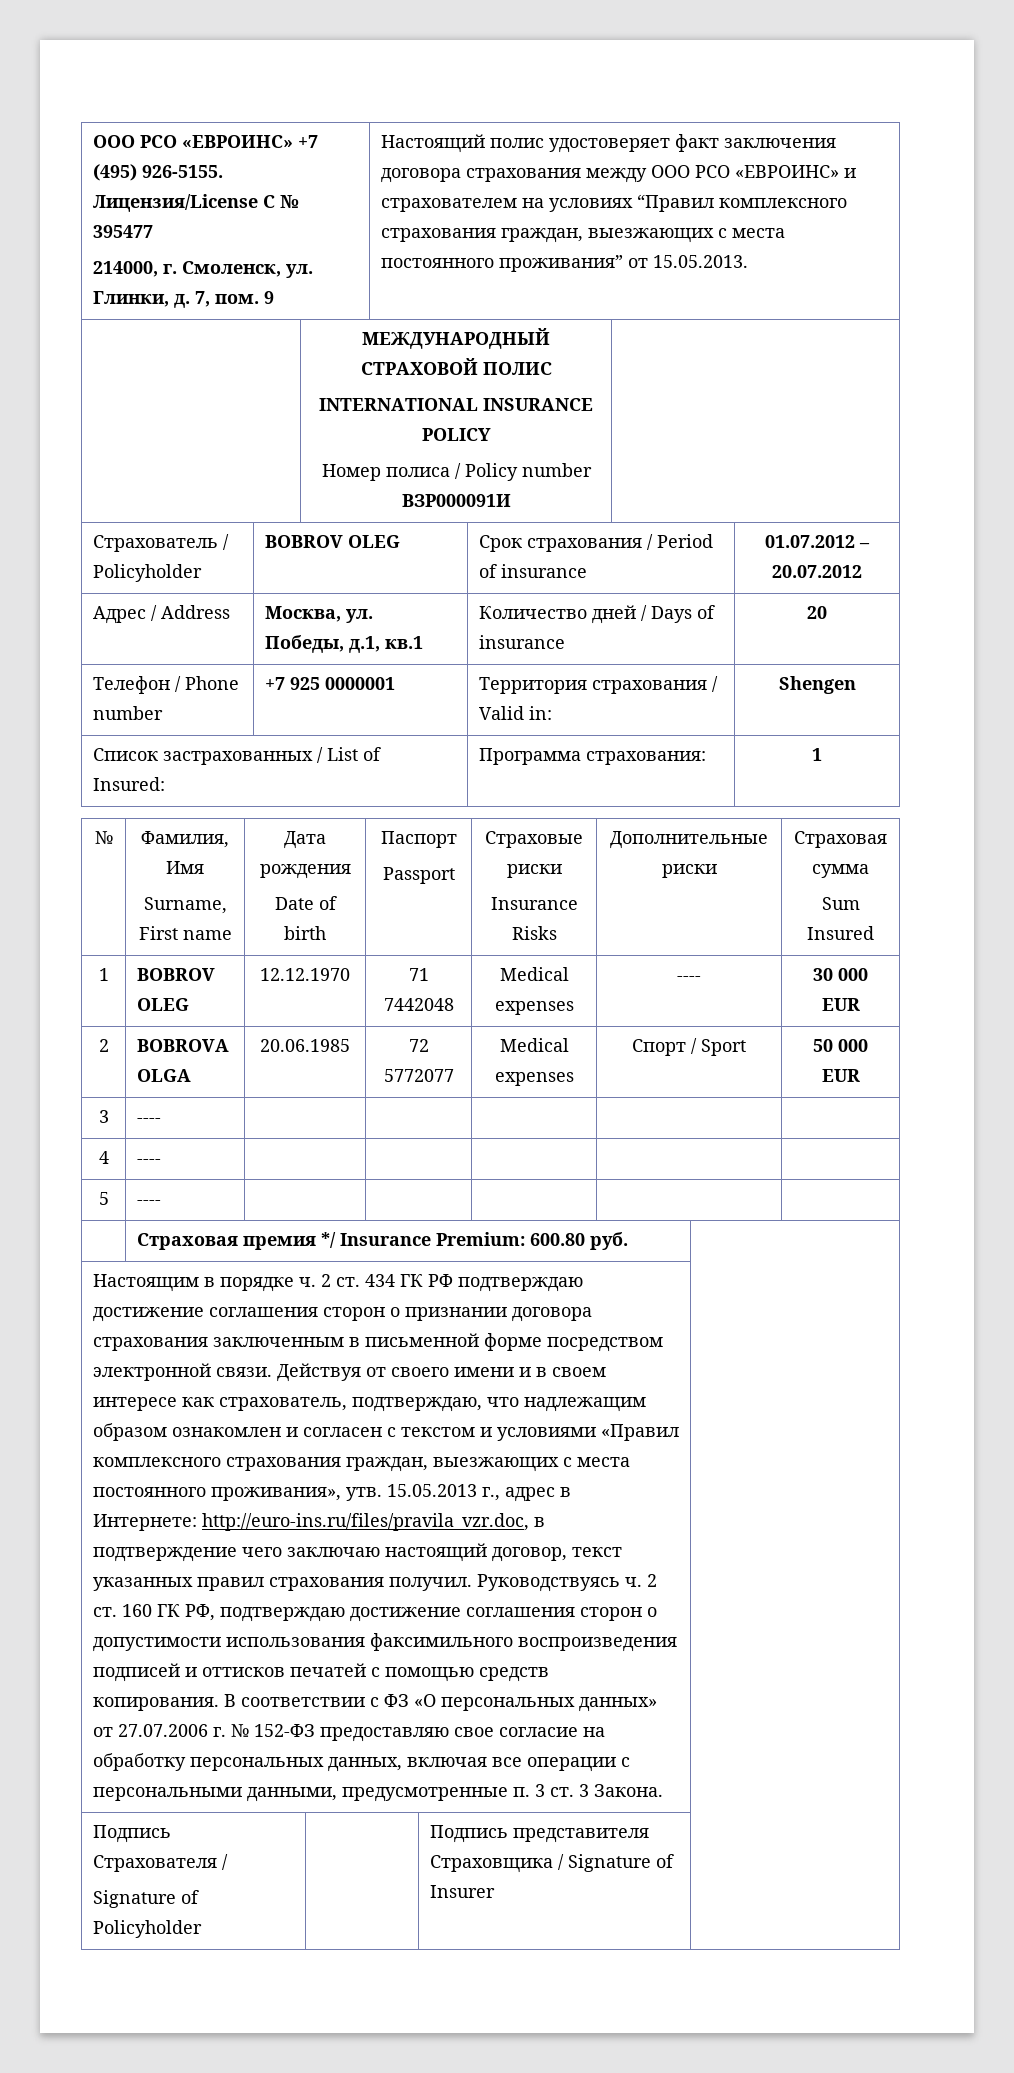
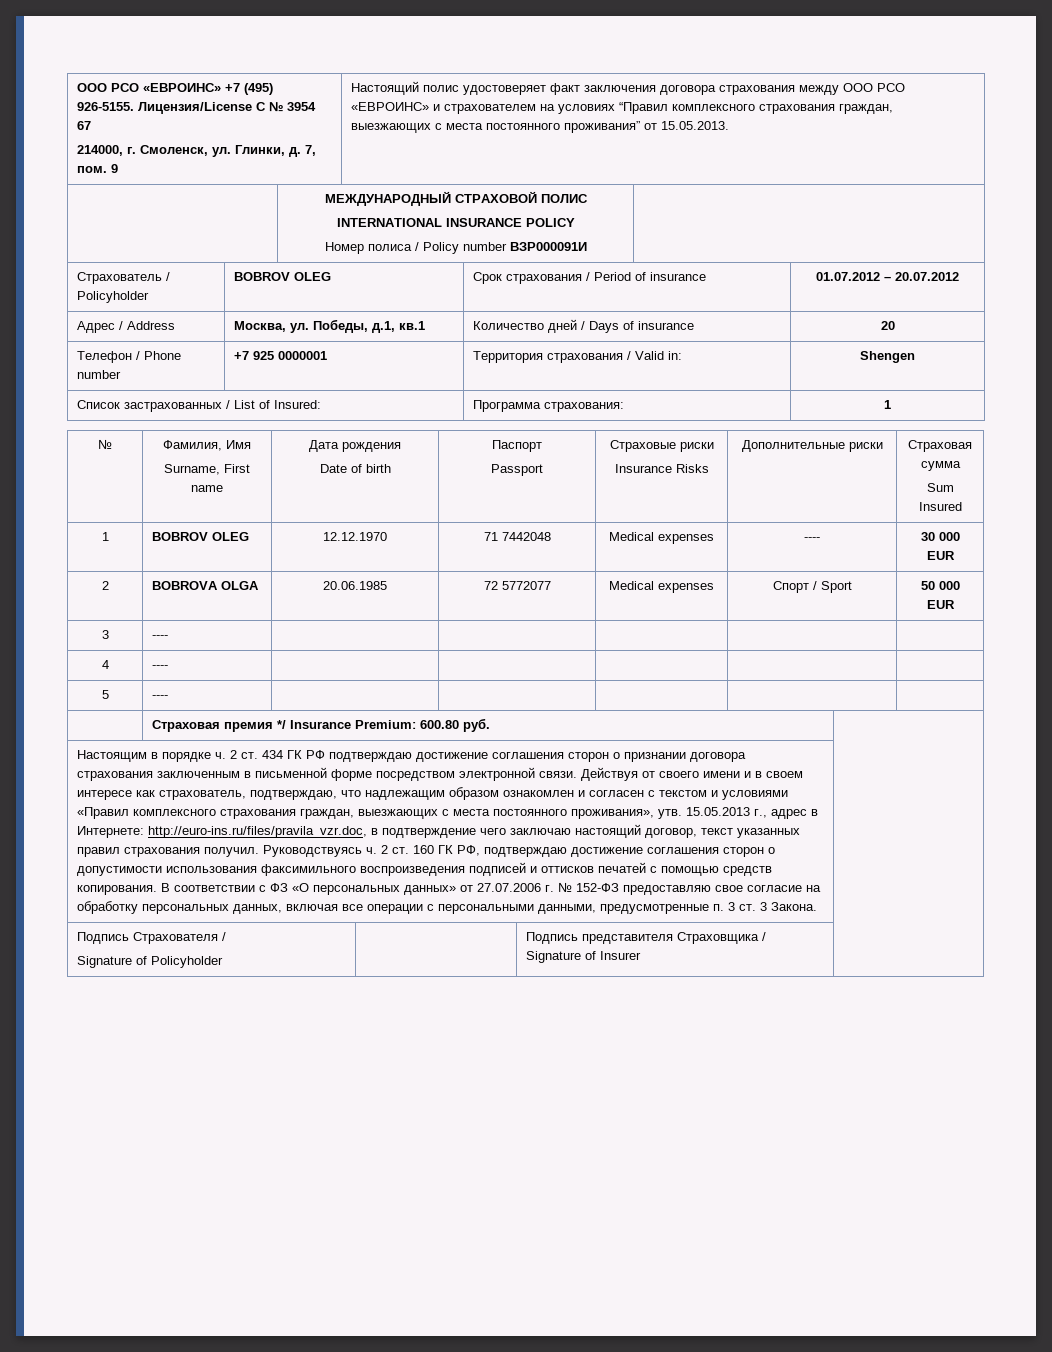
- Лицензия/License С № 395477
+ Лицензия/License С № 3954 67

